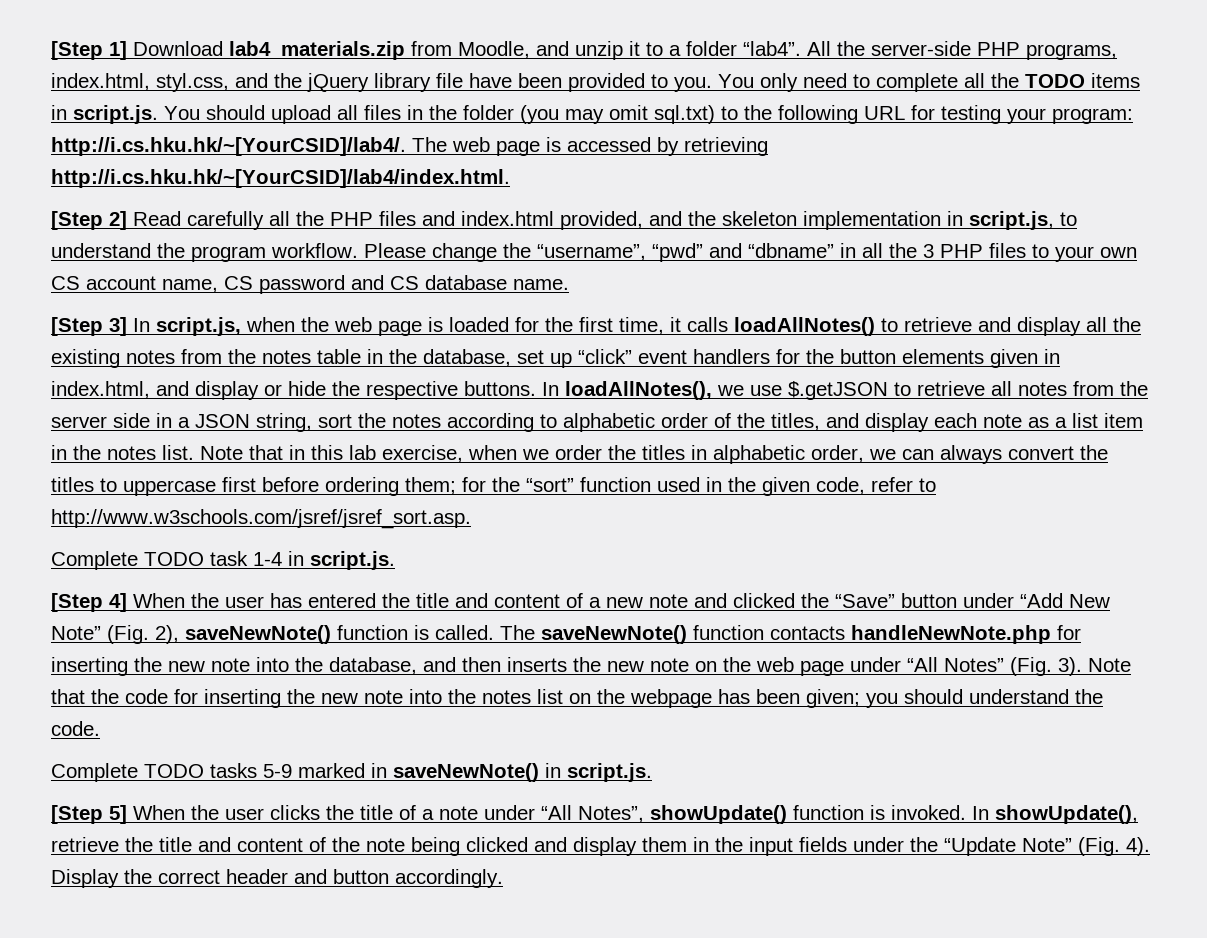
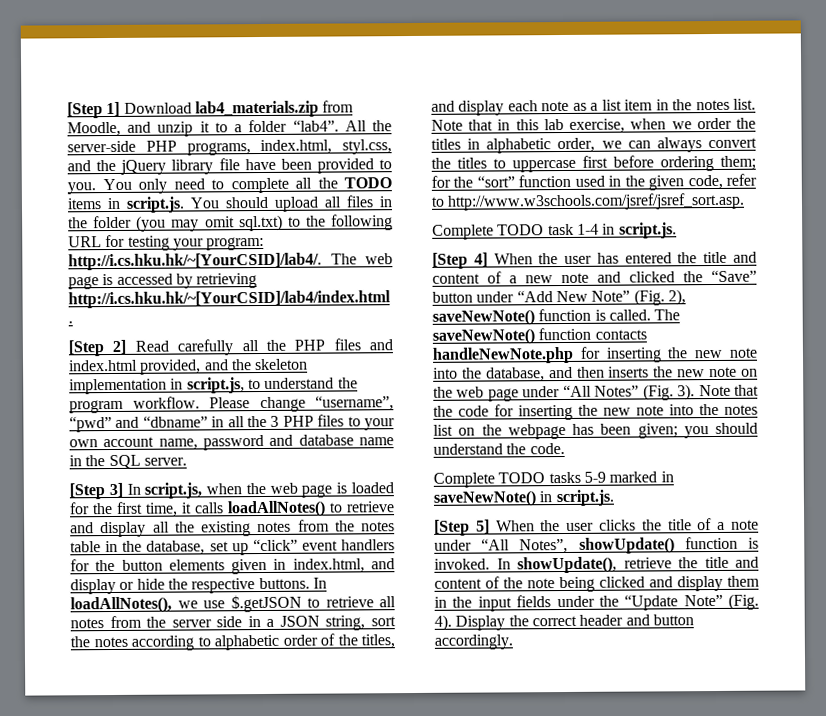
- Please change the “username”, “pwd” and “dbname” in all the 3 PHP files to your own CS account name, CS password and CS database name.
+ Please change “username”, “pwd” and “dbname” in all the 3 PHP files to your own account name, password and database name in the SQL server.

